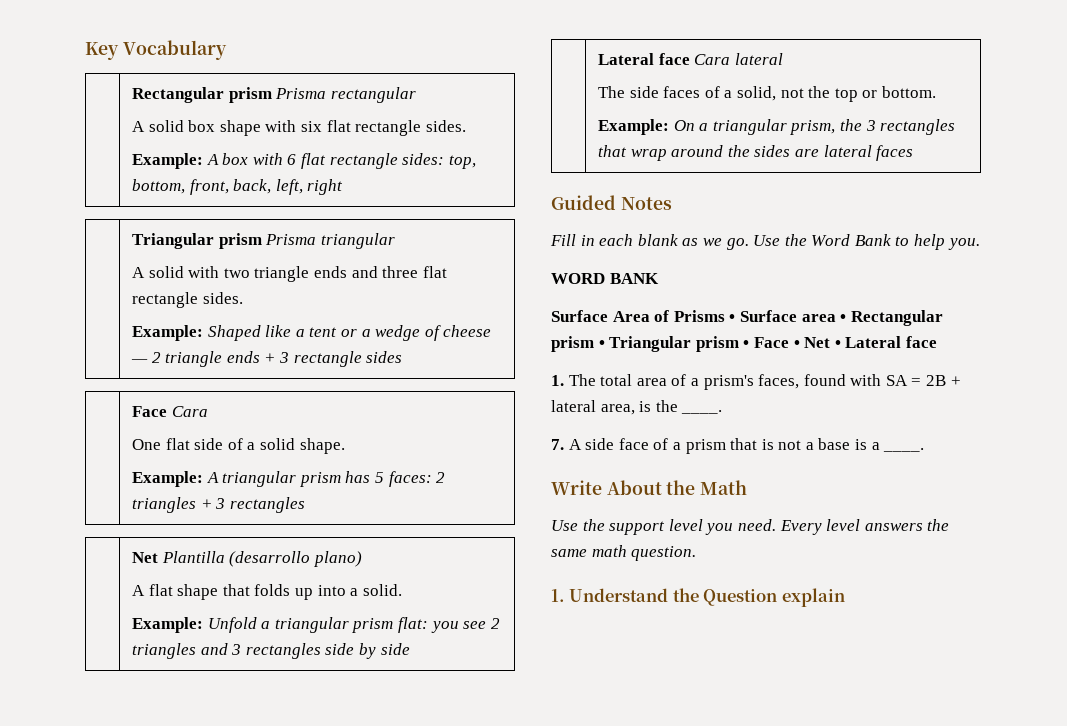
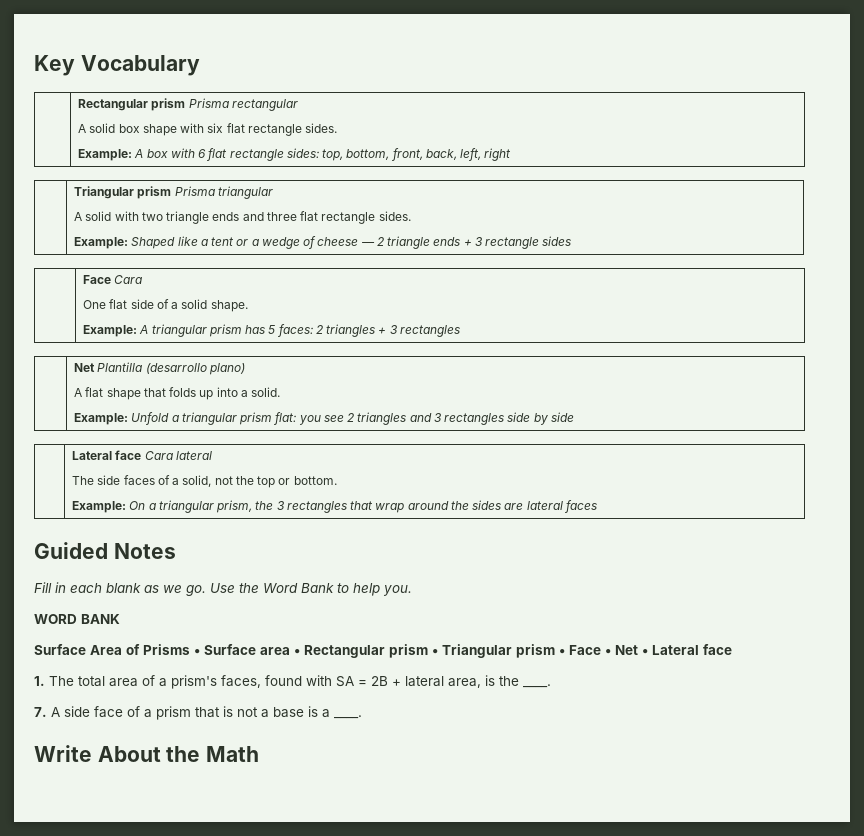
- Use the support level you need. Every level answers the same math question.
- 1. Understand the Question explain

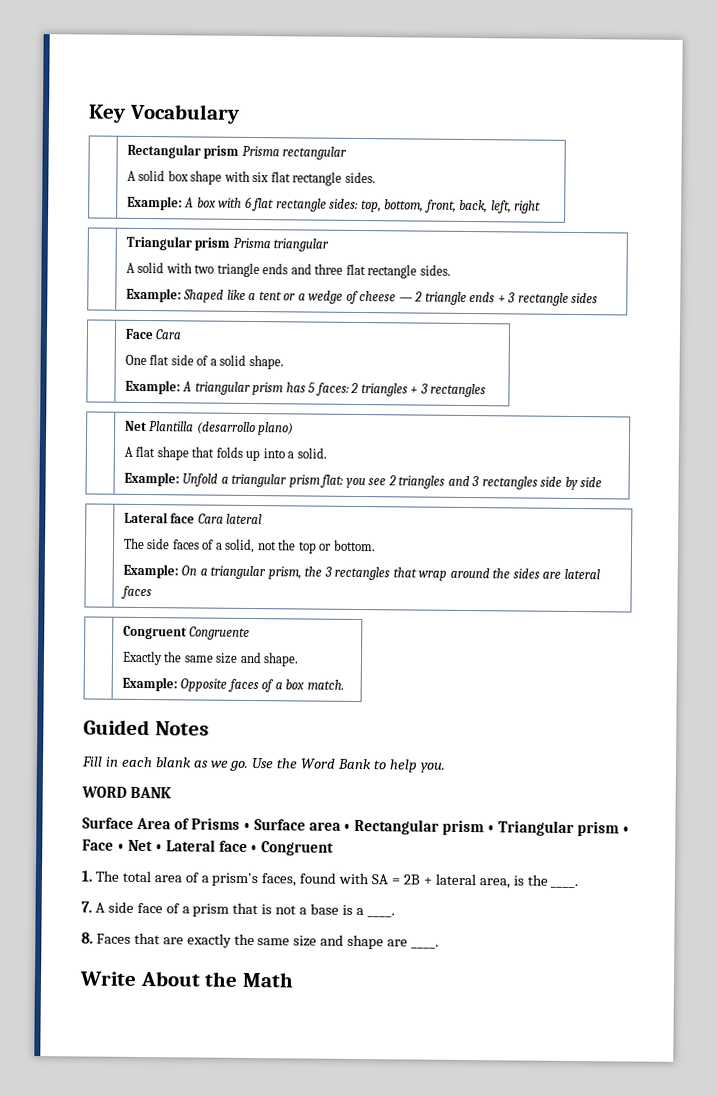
+ | Congruent Congruente
+ Exactly the same size and shape.
+ Example: Opposite faces of a box match.
- Surface Area of Prisms • Surface area • Rectangular prism • Triangular prism • Face • Net • Lateral face
+ Surface Area of Prisms • Surface area • Rectangular prism • Triangular prism • Face • Net • Lateral face • Congruent
+ 8. Faces that are exactly the same size and shape are ____.

